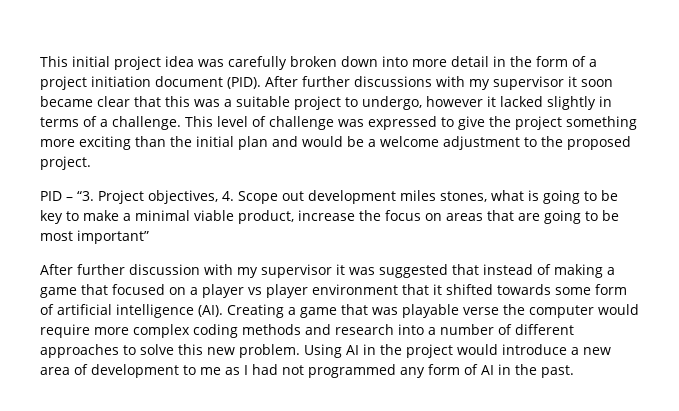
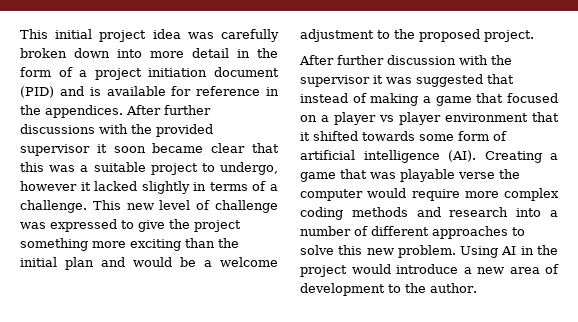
- This initial project idea was carefully broken down into more detail in the form of a project initiation document (PID).
+ This initial project idea was carefully broken down into more detail in the form of a project initiation document (PID) and is available for reference in the appendices.
- After further discussions with my supervisor it soon became clear that this was a suitable project to undergo, however it lacked slightly in terms of a challenge.
+ After further discussions with the provided supervisor it soon became clear that this was a suitable project to undergo, however it lacked slightly in terms of a challenge.
- This level of challenge was expressed to give the project something more exciting than the initial plan and would be a welcome adjustment to the proposed project.
+ This new level of challenge was expressed to give the project something more exciting than the initial plan and would be a welcome adjustment to the proposed project.
- PID – “3. Project objectives, 4. Scope out development miles stones, what is going to be key to make a minimal viable product, increase the focus on areas that are going to be most important”
- After further discussion with my supervisor it was suggested that instead of making a game that focused on a player vs player environment that it shifted towards some form of artificial intelligence (AI). Creating a game that was playable verse the computer would require more complex coding methods and research into a number of different approaches to solve this new problem.
+ After further discussion with the supervisor it was suggested that instead of making a game that focused on a player vs player environment that it shifted towards some form of artificial intelligence (AI). Creating a game that was playable verse the computer would require more complex coding methods and research into a number of different approaches to solve this new problem.
- Using AI in the project would introduce a new area of development to me as I had not programmed any form of AI in the past.
+ Using AI in the project would introduce a new area of development to the author.

